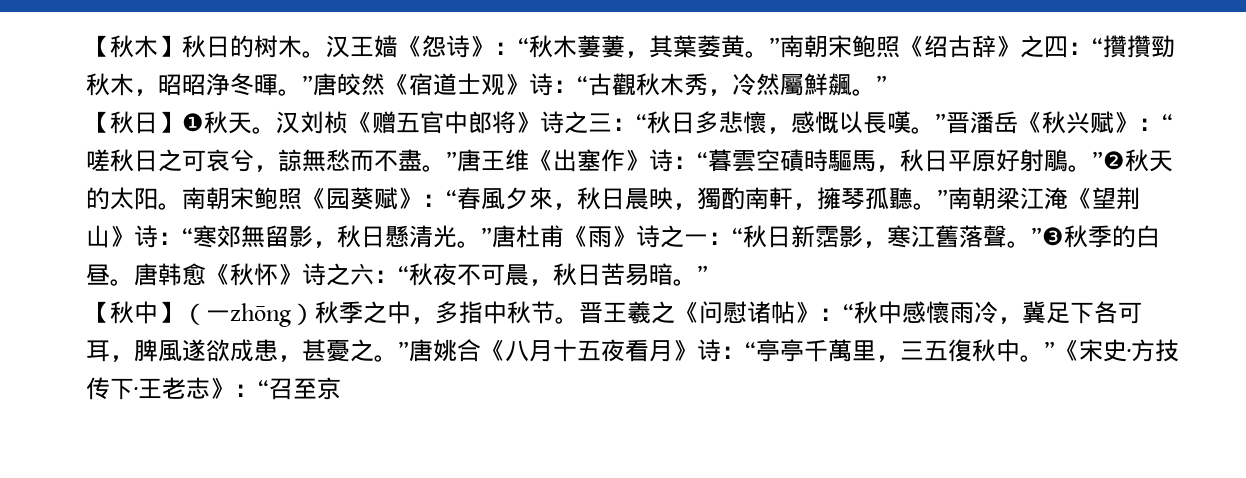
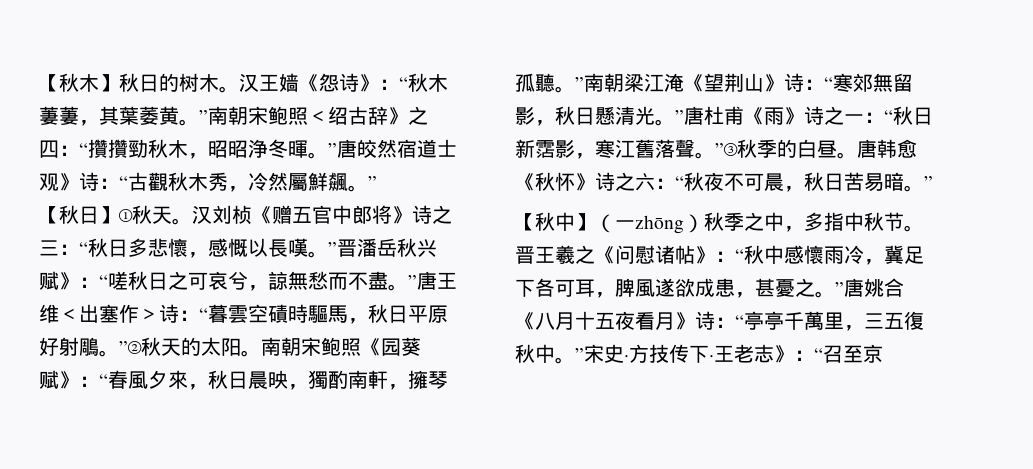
- 汉王嫱《怨诗》：“秋木萋萋，其葉萎黄。”南朝宋鲍照《绍古辞》之四：“攢攢勁秋木，昭昭浄冬暉。”唐皎然《宿道士观》诗：“古觀秋木秀，冷然屬鮮飆。”
+ 汉王嫱《怨诗》：“秋木萋萋，其葉萎黄。”南朝宋鲍照＜绍古辞》之四：“攢攢勁秋木，昭昭浄冬暉。”唐皎然宿道士观》诗：“古觀秋木秀，冷然屬鮮飆。”
- 【秋日】❶秋天。
+ 【秋日】①秋天。
- 汉刘桢《赠五官中郎将》诗之三：“秋日多悲懷，感慨以長嘆。”晋潘岳《秋兴赋》：“嗟秋日之可哀兮，諒無愁而不盡。”唐王维《出塞作》诗：“暮雲空磧時驅馬，秋日平原好射鵰。”❷秋天的太阳。
+ 汉刘桢《赠五官中郎将》诗之三：“秋日多悲懷，感慨以長嘆。”晋潘岳秋兴赋》：“嗟秋日之可哀兮，諒無愁而不盡。”唐王维＜出塞作＞诗：“暮雲空磧時驅馬，秋日平原好射鵰。”②秋天的太阳。
- 南朝宋鲍照《园葵赋》：“春風夕來，秋日晨映，獨酌南軒，擁琴孤聽。”南朝梁江淹《望荆山》诗：“寒郊無留影，秋日懸清光。”唐杜甫《雨》诗之一：“秋日新霑影，寒江舊落聲。”❸秋季的白昼。
+ 南朝宋鲍照《园葵赋》：“春風夕來，秋日晨映，獨酌南軒，擁琴孤聽。”南朝梁江淹《望荆山》诗：“寒郊無留影，秋日懸清光。”唐杜甫《雨》诗之一：“秋日新霑影，寒江舊落聲。”③秋季的白昼。
- 晋王羲之《问慰诸帖》：“秋中感懷雨冷，冀足下各可耳，脾風遂欲成患，甚憂之。”唐姚合《八月十五夜看月》诗：“亭亭千萬里，三五復秋中。”《宋史·方技传下·王老志》：“召至京
+ 晋王羲之《问慰诸帖》：“秋中感懷雨冷，冀足下各可耳，脾風遂欲成患，甚憂之。”唐姚合《八月十五夜看月》诗：“亭亭千萬里，三五復秋中。”宋史·方技传下·王老志》：“召至京

